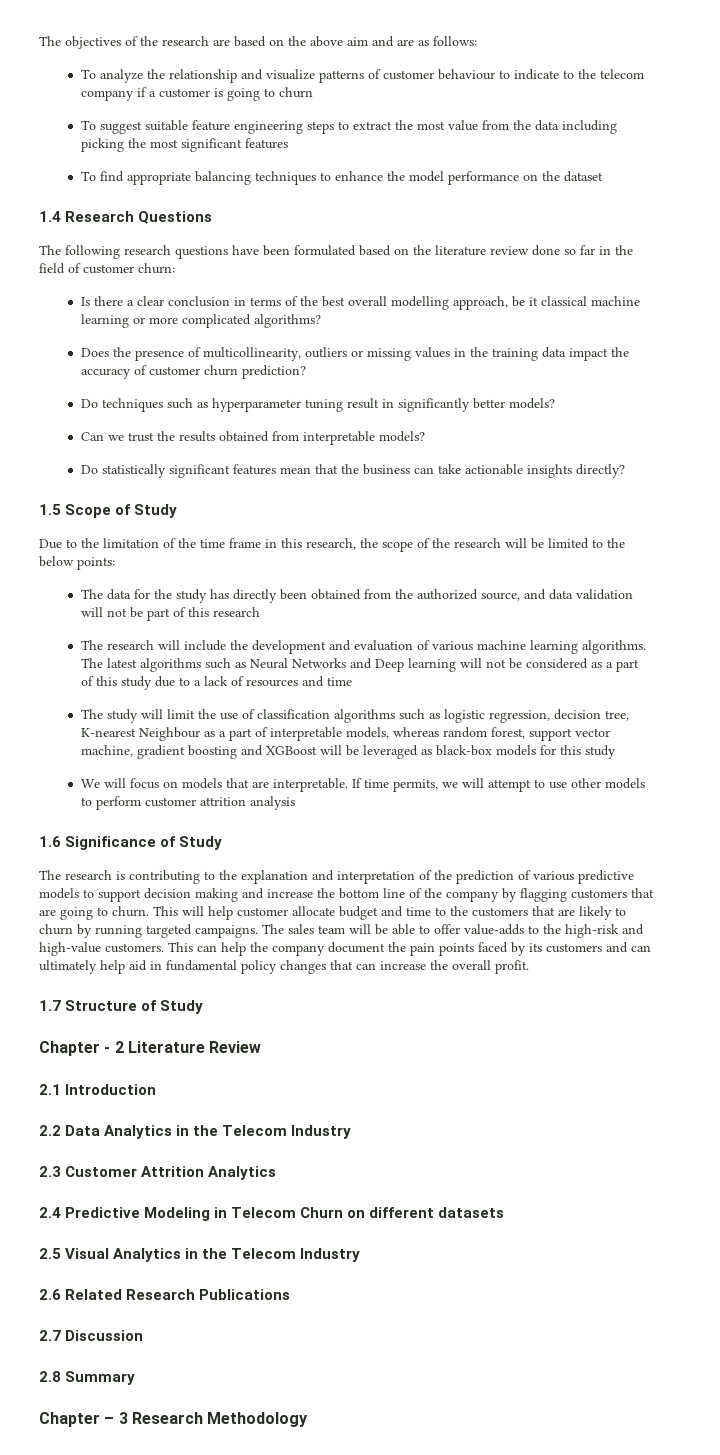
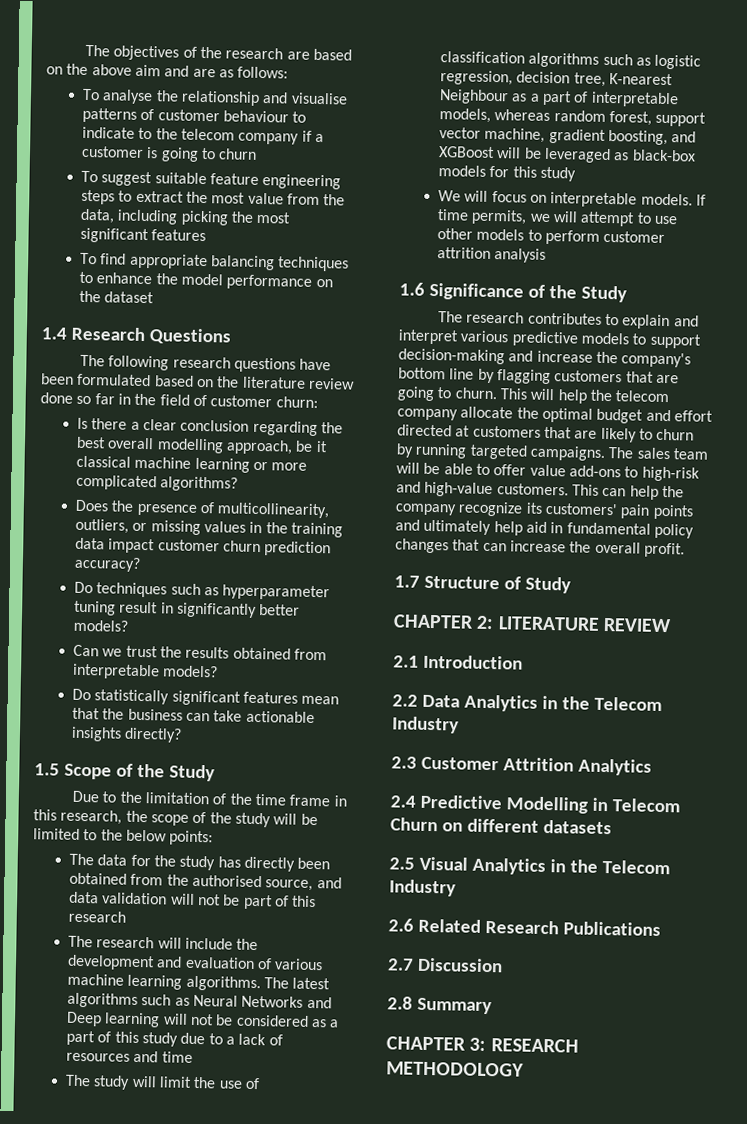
- To analyze the relationship and visualize patterns of customer behaviour to indicate to the telecom company if a customer is going to churn
+ To analyse the relationship and visualise patterns of customer behaviour to indicate to the telecom company if a customer is going to churn
- To suggest suitable feature engineering steps to extract the most value from the data including picking the most significant features
+ To suggest suitable feature engineering steps to extract the most value from the data, including picking the most significant features
- Is there a clear conclusion in terms of the best overall modelling approach, be it classical machine learning or more complicated algorithms?
+ Is there a clear conclusion regarding the best overall modelling approach, be it classical machine learning or more complicated algorithms?
- Does the presence of multicollinearity, outliers or missing values in the training data impact the accuracy of customer churn prediction?
+ Does the presence of multicollinearity, outliers, or missing values in the training data impact customer churn prediction accuracy?
- 1.5 Scope of Study
+ 1.5 Scope of the Study
- Due to the limitation of the time frame in this research, the scope of the research will be limited to the below points:
+ Due to the limitation of the time frame in this research, the scope of the study will be limited to the below points:
- The data for the study has directly been obtained from the authorized source, and data validation will not be part of this research
+ The data for the study has directly been obtained from the authorised source, and data validation will not be part of this research
- The study will limit the use of classification algorithms such as logistic regression, decision tree, K-nearest Neighbour as a part of interpretable models, whereas random forest, support vector machine, gradient boosting and XGBoost will be leveraged as black-box models for this study
+ The study will limit the use of classification algorithms such as logistic regression, decision tree, K-nearest Neighbour as a part of interpretable models, whereas random forest, support vector machine, gradient boosting, and XGBoost will be leveraged as black-box models for this study
- We will focus on models that are interpretable.
+ We will focus on interpretable models.
- 1.6 Significance of Study
+ 1.6 Significance of the Study
- The research is contributing to the explanation and interpretation of the prediction of various predictive models to support decision making and increase the bottom line of the company by flagging customers that are going to churn.
+ The research contributes to explain and interpret various predictive models to support decision-making and increase the company's bottom line by flagging customers that are going to churn.
- This will help customer allocate budget and time to the customers that are likely to churn by running targeted campaigns.
+ This will help the telecom company allocate the optimal budget and effort directed at customers that are likely to churn by running targeted campaigns.
- The sales team will be able to offer value-adds to the high-risk and high-value customers.
+ The sales team will be able to offer value add-ons to high-risk and high-value customers.
- This can help the company document the pain points faced by its customers and can ultimately help aid in fundamental policy changes that can increase the overall profit.
+ This can help the company recognize its customers' pain points and ultimately help aid in fundamental policy changes that can increase the overall profit.
- Chapter - 2 Literature Review
+ CHAPTER 2: LITERATURE REVIEW
- 2.4 Predictive Modeling in Telecom Churn on different datasets
+ 2.4 Predictive Modelling in Telecom Churn on different datasets
- Chapter – 3 Research Methodology
+ CHAPTER 3: RESEARCH METHODOLOGY

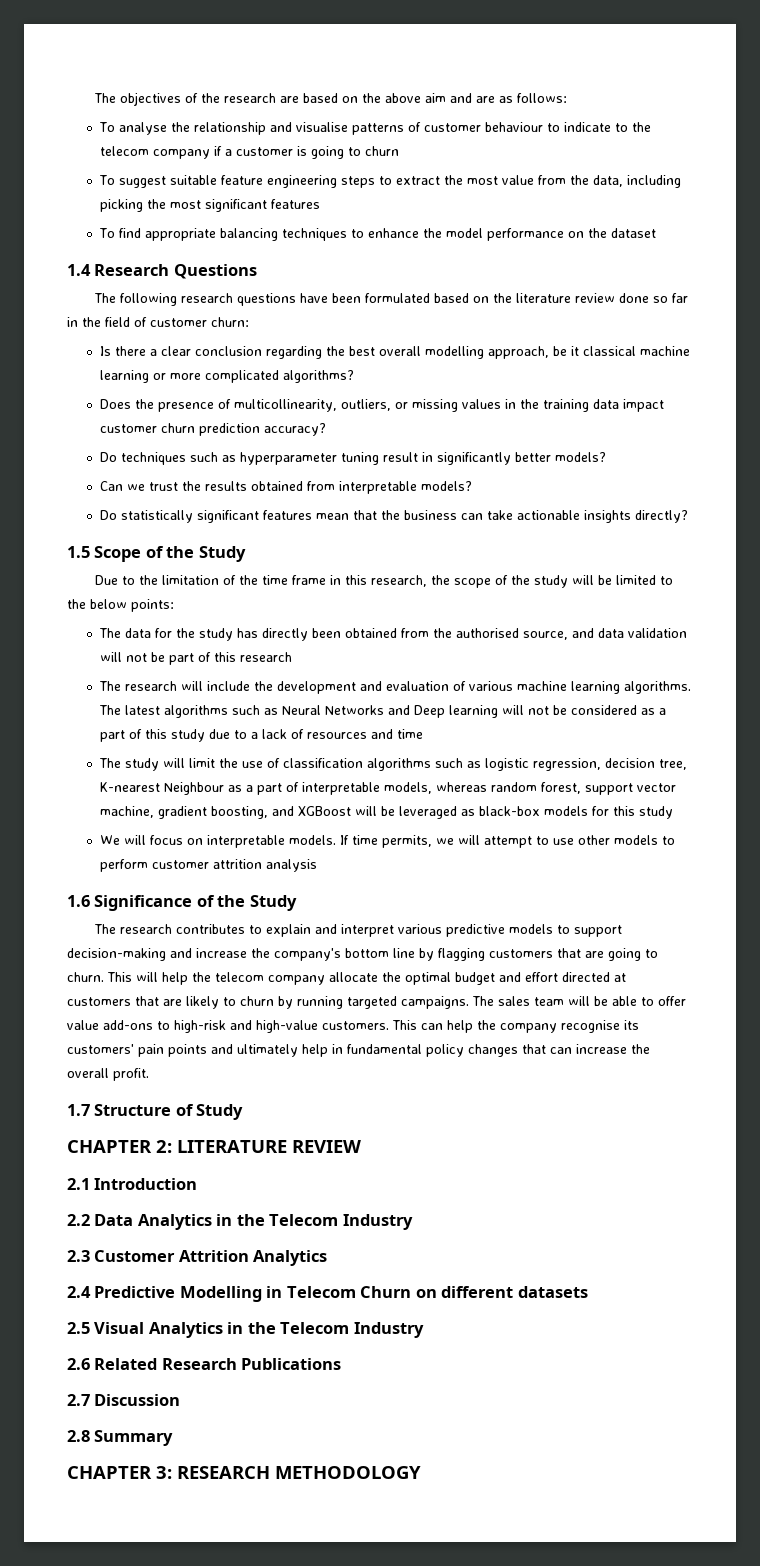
- This can help the company recognize its customers' pain points and ultimately help aid in fundamental policy changes that can increase the overall profit.
+ This can help the company recognise its customers' pain points and ultimately help in fundamental policy changes that can increase the overall profit.

